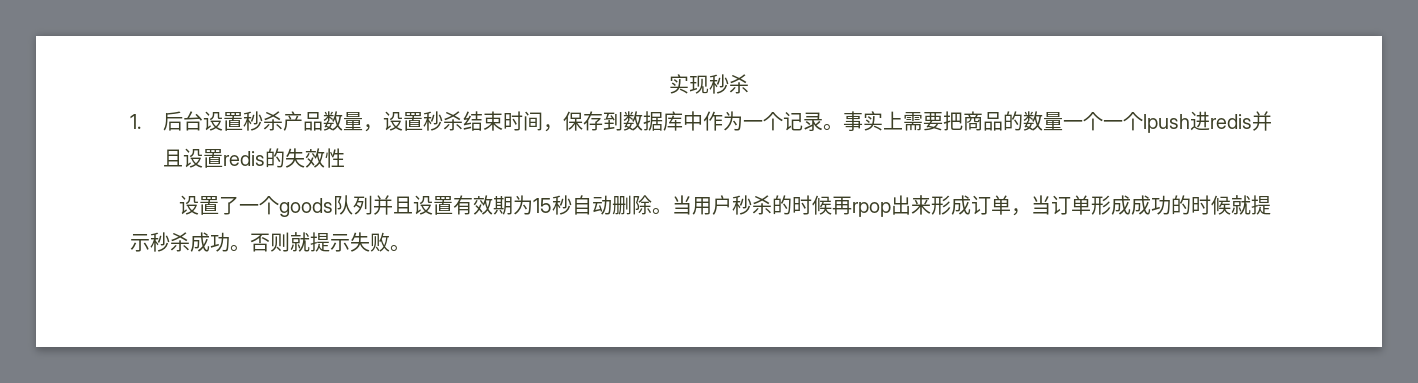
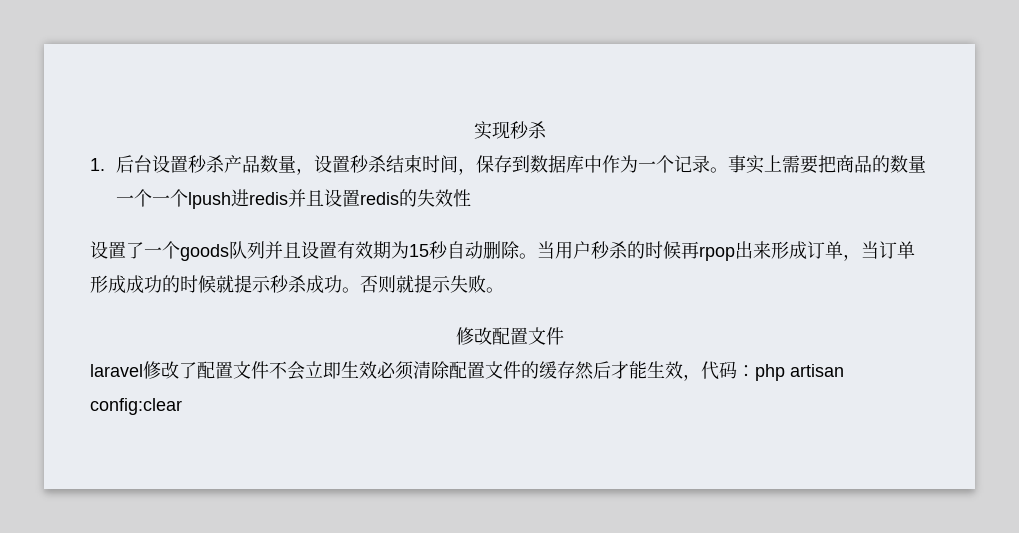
+ 修改配置文件
+ laravel修改了配置文件不会立即生效必须清除配置文件的缓存然后才能生效，代码：php artisan config:clear

